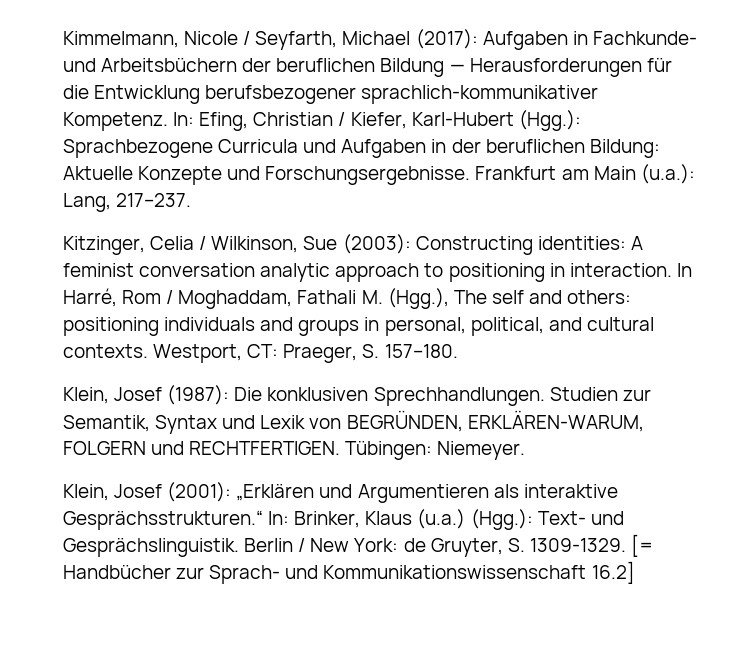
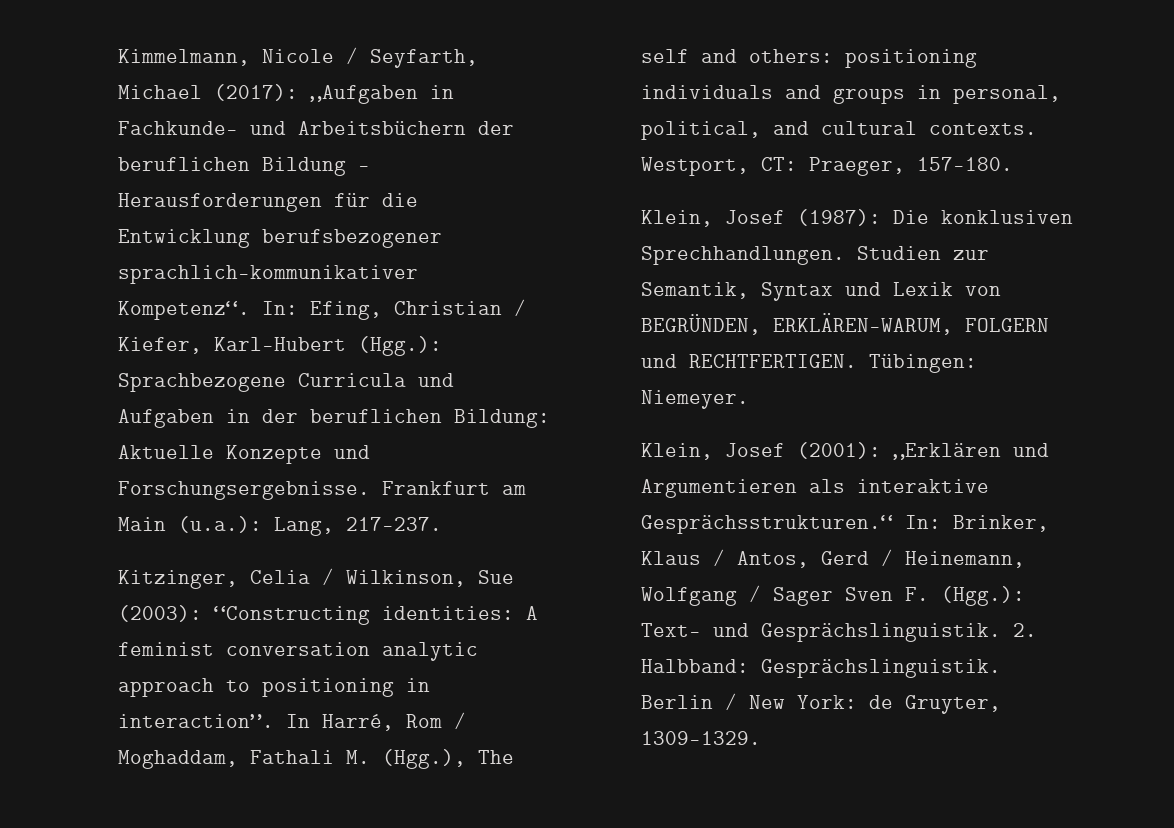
- Kimmelmann, Nicole / Seyfarth, Michael (2017): Aufgaben in Fachkunde- und Arbeitsbüchern der beruflichen Bildung — Herausforderungen für die Entwicklung berufsbezogener sprachlich-kommunikativer Kompetenz.
+ Kimmelmann, Nicole / Seyfarth, Michael (2017): „Aufgaben in Fachkunde- und Arbeitsbüchern der beruflichen Bildung — Herausforderungen für die Entwicklung berufsbezogener sprachlich-kommunikativer Kompetenz“.
- Kitzinger, Celia / Wilkinson, Sue (2003): Constructing identities: A feminist conversation analytic approach to positioning in interaction.
+ Kitzinger, Celia / Wilkinson, Sue (2003): “Constructing identities: A feminist conversation analytic approach to positioning in interaction”.
- Westport, CT: Praeger, S. 157–180.
+ Westport, CT: Praeger, 157–180.
- Klein, Josef (2001): „Erklären und Argumentieren als interaktive Gesprächsstrukturen.“ In: Brinker, Klaus (u.a.) (Hgg.): Text- und Gesprächslinguistik.
+ Klein, Josef (2001): „Erklären und Argumentieren als interaktive Gesprächsstrukturen.“ In: Brinker, Klaus / Antos, Gerd / Heinemann, Wolfgang / Sager Sven F. (Hgg.): Text- und Gesprächslinguistik.
+ 2. Halbband: Gesprächslinguistik.
- Berlin / New York: de Gruyter, S. 1309-1329. [= Handbücher zur Sprach- und Kommunikationswissenschaft 16.2]
+ Berlin / New York: de Gruyter, 1309–1329.

